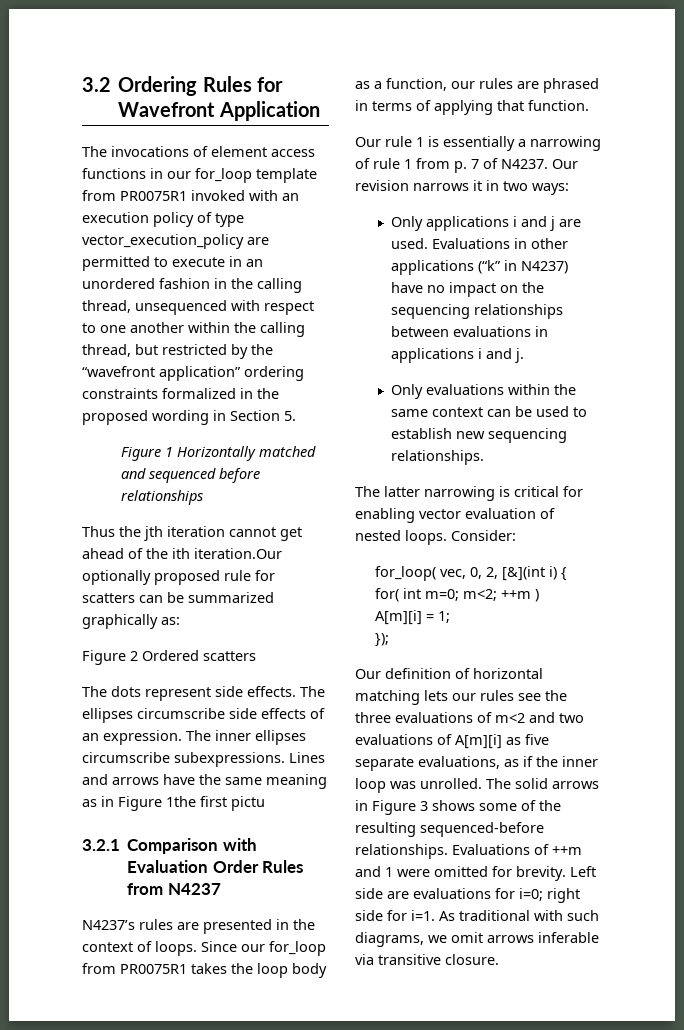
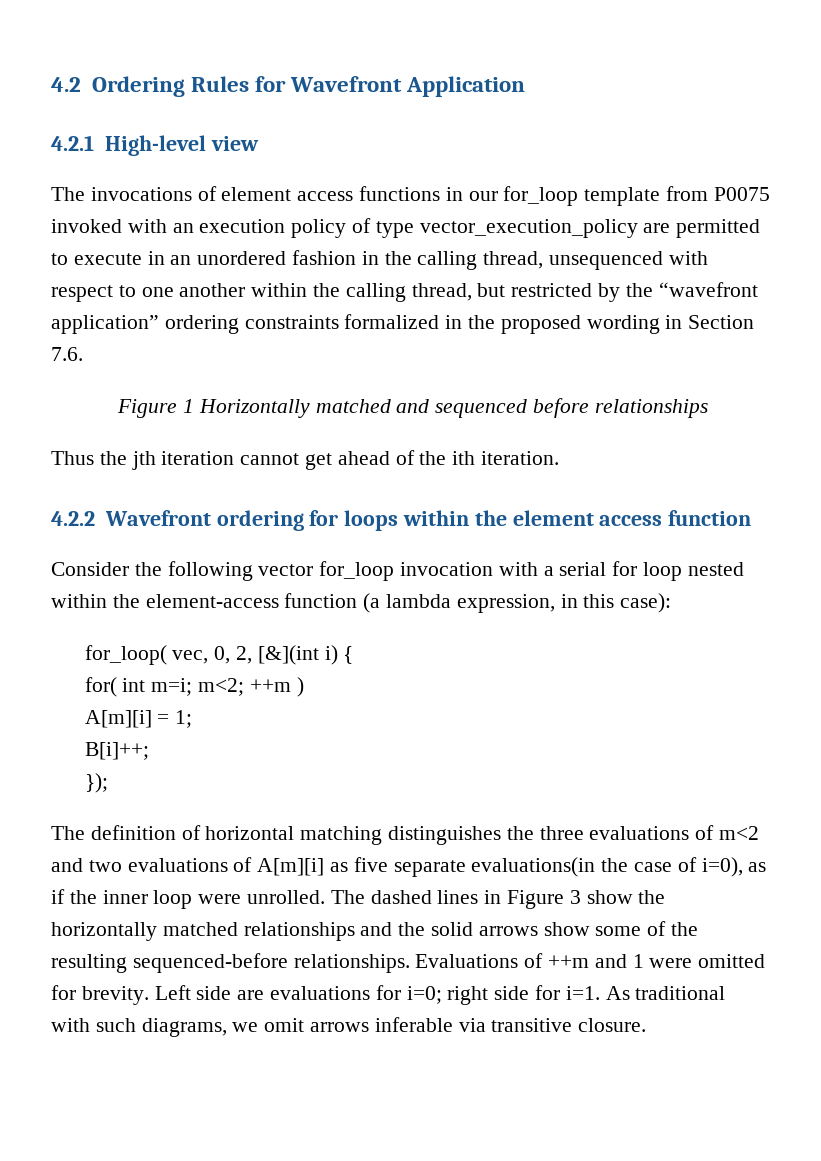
- 3.2 Ordering Rules for Wavefront Application
+ 4.2 Ordering Rules for Wavefront Application
+ 4.2.1 High-level view
- The invocations of element access functions in our for_loop template from PR0075R1 invoked with an execution policy of type vector_execution_policy are permitted to execute in an unordered fashion in the calling thread, unsequenced with respect to one another within the calling thread, but restricted by the “wavefront application” ordering constraints formalized in the proposed wording in Section 5.
+ The invocations of element access functions in our for_loop template from P0075 invoked with an execution policy of type vector_execution_policy are permitted to execute in an unordered fashion in the calling thread, unsequenced with respect to one another within the calling thread, but restricted by the “wavefront application” ordering constraints formalized in the proposed wording in Section 7.6.
- Thus the jth iteration cannot get ahead of the ith iteration.Our optionally proposed rule for scatters can be summarized graphically as:
- Figure 2 Ordered scatters
- The dots represent side effects. The ellipses circumscribe side effects of an expression. The inner ellipses circumscribe subexpressions. Lines and arrows have the same meaning as in Figure 1the first pictu
- 3.2.1 Comparison with Evaluation Order Rules from N4237
- N4237’s rules are presented in the context of loops. Since our for_loop from PR0075R1 takes the loop body as a function, our rules are phrased in terms of applying that function.
- Our rule 1 is essentially a narrowing of rule 1 from p. 7 of N4237. Our revision narrows it in two ways:
- Only applications i and j are used. Evaluations in other applications (“k” in N4237) have no impact on the sequencing relationships between evaluations in applications i and j.
- Only evaluations within the same context can be used to establish new sequencing relationships.
- The latter narrowing is critical for enabling vector evaluation of nested loops. Consider:
+ Thus the jth iteration cannot get ahead of the ith iteration.
+ 4.2.2 Wavefront ordering for loops within the element access function
+ Consider the following vector for_loop invocation with a serial for loop nested within the element-access function (a lambda expression, in this case):
- for( int m=0; m<2; ++m )
+ for( int m=i; m<2; ++m )
+ B[i]++;
- Our definition of horizontal matching lets our rules see the three evaluations of m<2 and two evaluations of A[m][i] as five separate evaluations, as if the inner loop was unrolled.
+ The definition of horizontal matching distinguishes the three evaluations of m<2 and two evaluations of A[m][i] as five separate evaluations(in the case of i=0), as if the inner loop were unrolled.
- The solid arrows in Figure 3 shows some of the resulting sequenced-before relationships.
+ The dashed lines in Figure 3 show the horizontally matched relationships and the solid arrows show some of the resulting sequenced-before relationships.

